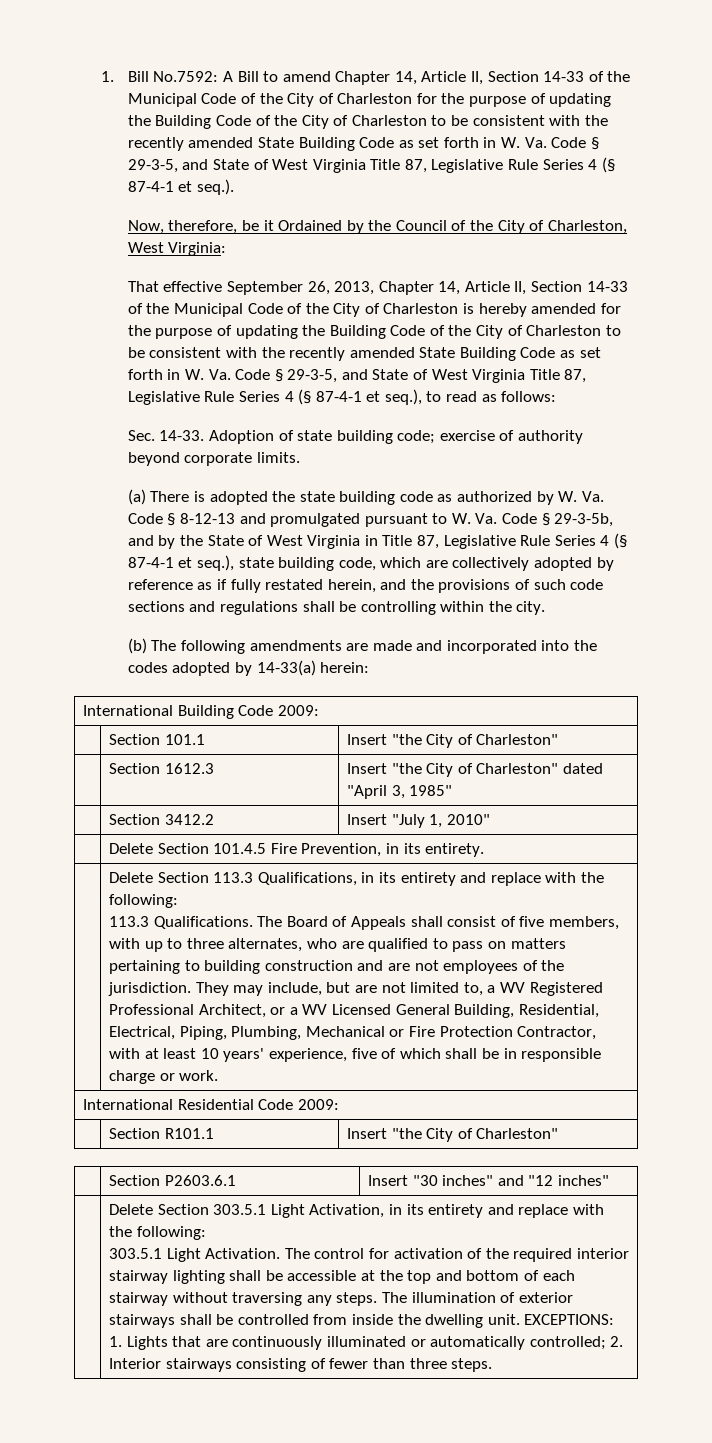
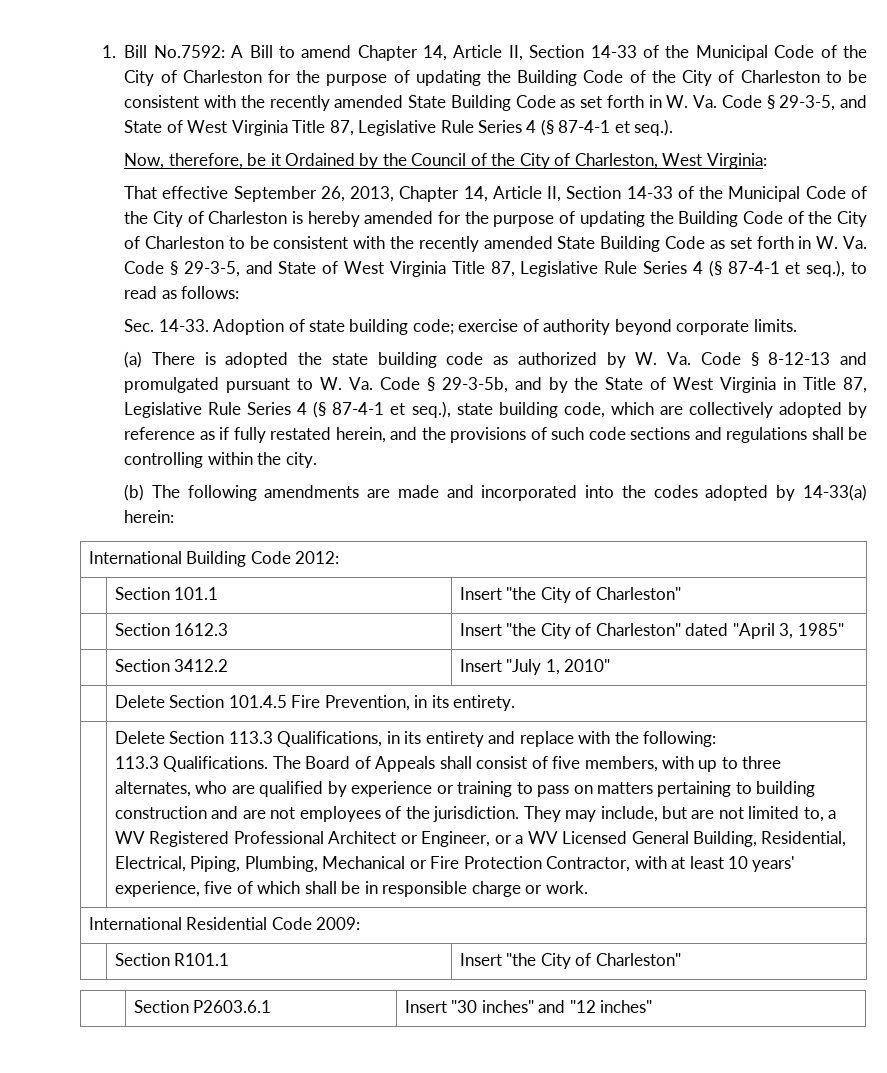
- International Building Code 2009:
+ International Building Code 2012:
- The Board of Appeals shall consist of five members, with up to three alternates, who are qualified to pass on matters pertaining to building construction and are not employees of the jurisdiction.
+ The Board of Appeals shall consist of five members, with up to three alternates, who are qualified by experience or training to pass on matters pertaining to building construction and are not employees of the jurisdiction.
- They may include, but are not limited to, a WV Registered Professional Architect, or a WV Licensed General Building, Residential, Electrical, Piping, Plumbing, Mechanical or Fire Protection Contractor, with at least 10 years' experience, five of which shall be in responsible charge or work.
+ They may include, but are not limited to, a WV Registered Professional Architect or Engineer, or a WV Licensed General Building, Residential, Electrical, Piping, Plumbing, Mechanical or Fire Protection Contractor, with at least 10 years' experience, five of which shall be in responsible charge or work.
- Delete Section 303.5.1 Light Activation, in its entirety and replace with the following:
- 303.5.1 Light Activation. The control for activation of the required interior stairway lighting shall be accessible at the top and bottom of each stairway without traversing any steps. The illumination of exterior stairways shall be controlled from inside the dwelling unit. EXCEPTIONS: 1. Lights that are continuously illuminated or automatically controlled; 2. Interior stairways consisting of fewer than three steps.

